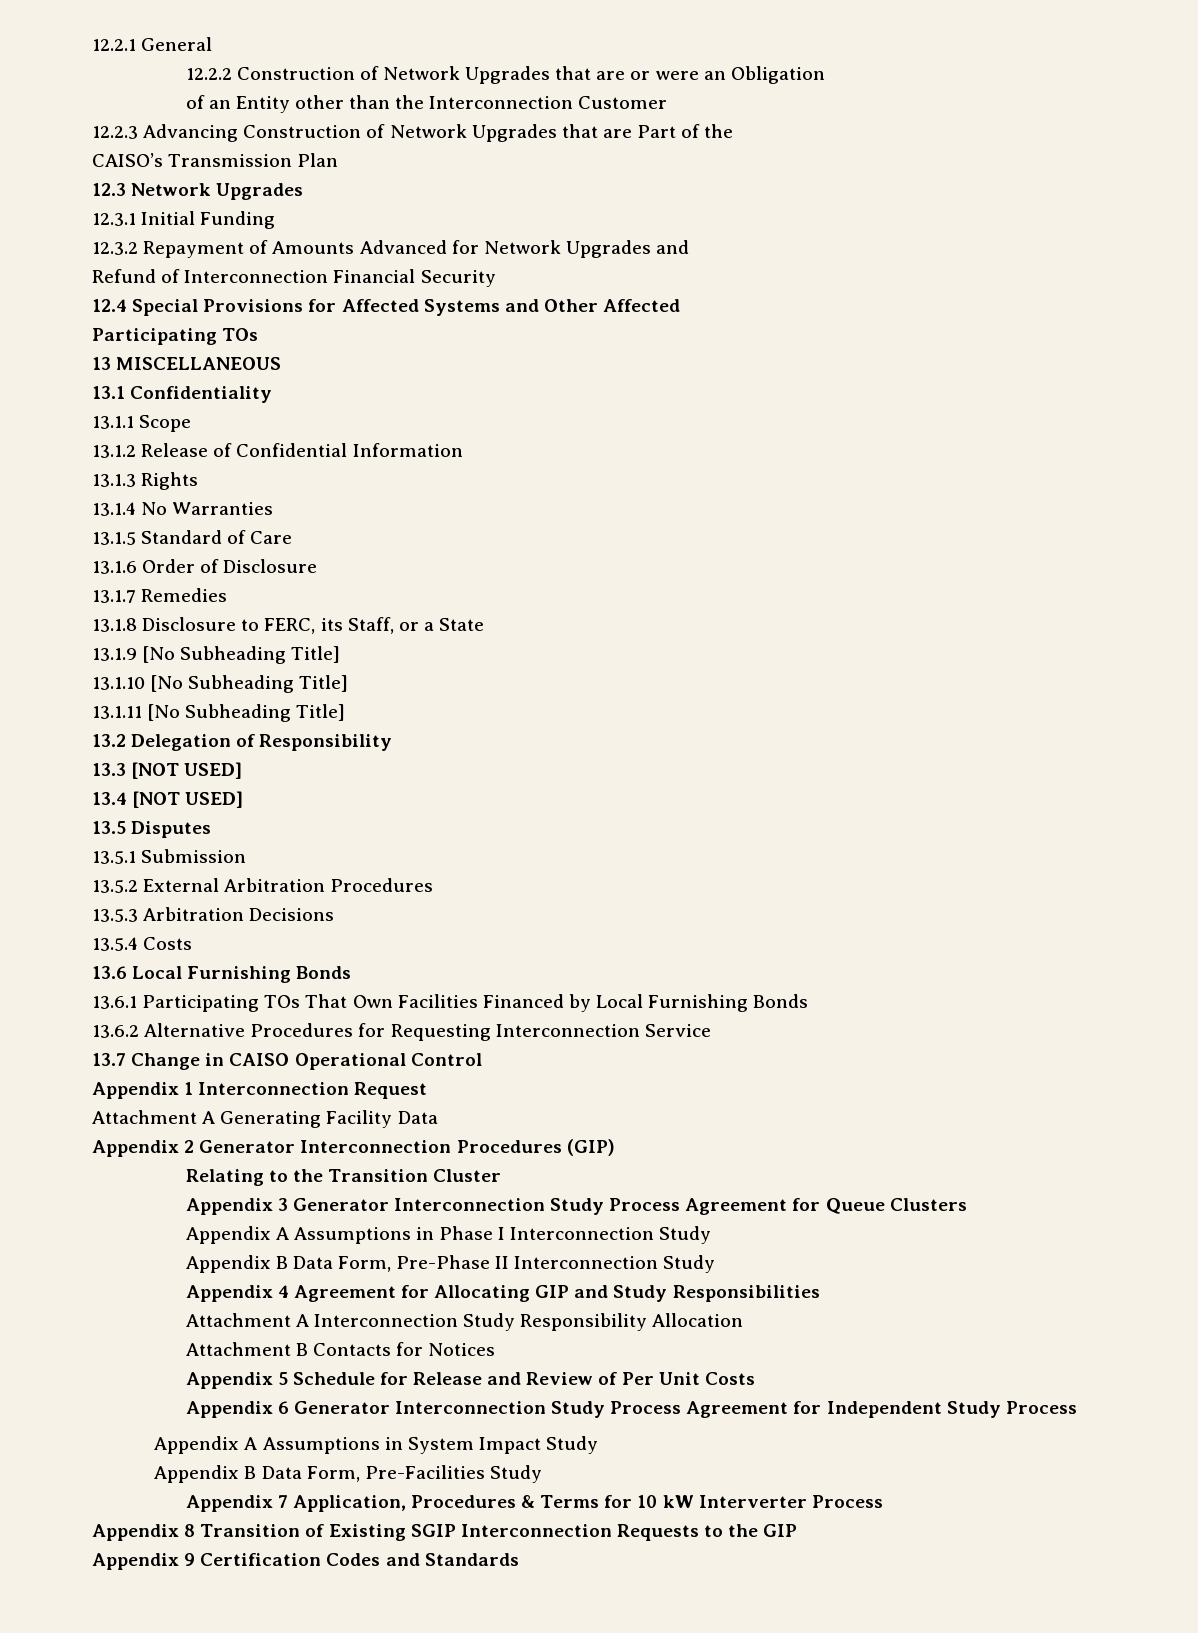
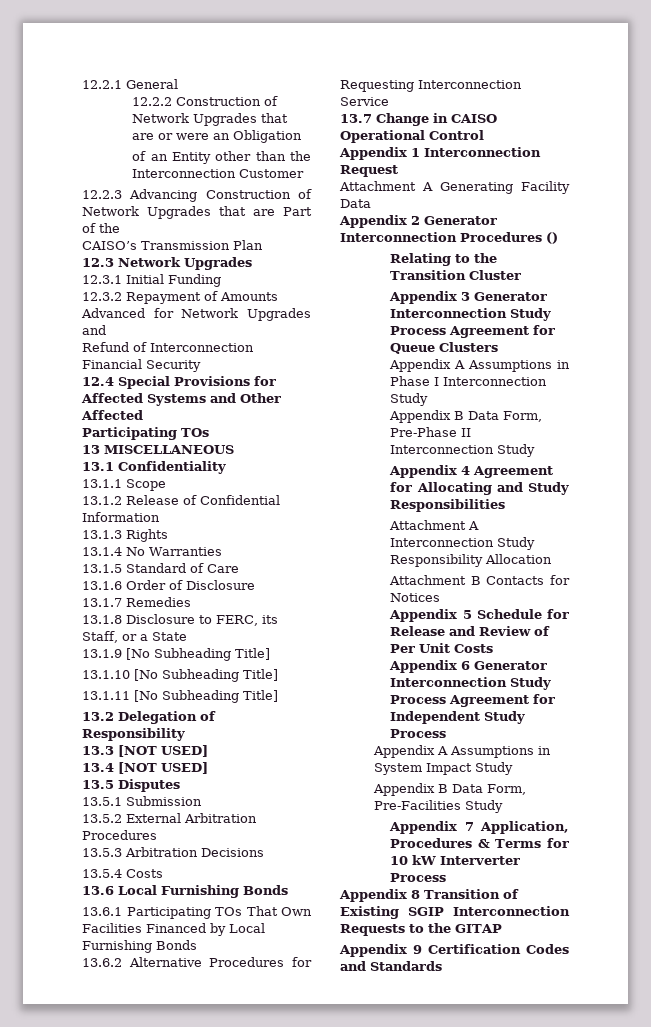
- Appendix 2 Generator Interconnection Procedures (GIP)
+ Appendix 2 Generator Interconnection Procedures ()
- Appendix 4 Agreement for Allocating GIP and Study Responsibilities
+ Appendix 4 Agreement for Allocating and Study Responsibilities
- Appendix 8 Transition of Existing SGIP Interconnection Requests to the GIP
+ Appendix 8 Transition of Existing SGIP Interconnection Requests to the GITAP

